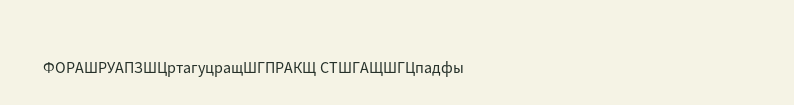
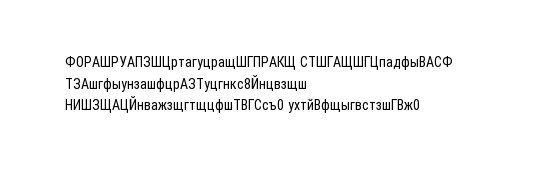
- ФОРАШРУАПЗШЦртагуцращШГПРАКЩ СТШГАЩШГЦпадфы
+ ФОРАШРУАПЗШЦртагуцращШГПРАКЩ СТШГАЩШГЦпадфыВАСФ ТЗАшгфыунзашфцрАЗТуцгнкс8Йнцвзщш НИШЗЩАЦЙнважзщгтщцфшТВГСсъ0 ухтйВфщыгвстзшГВж0

